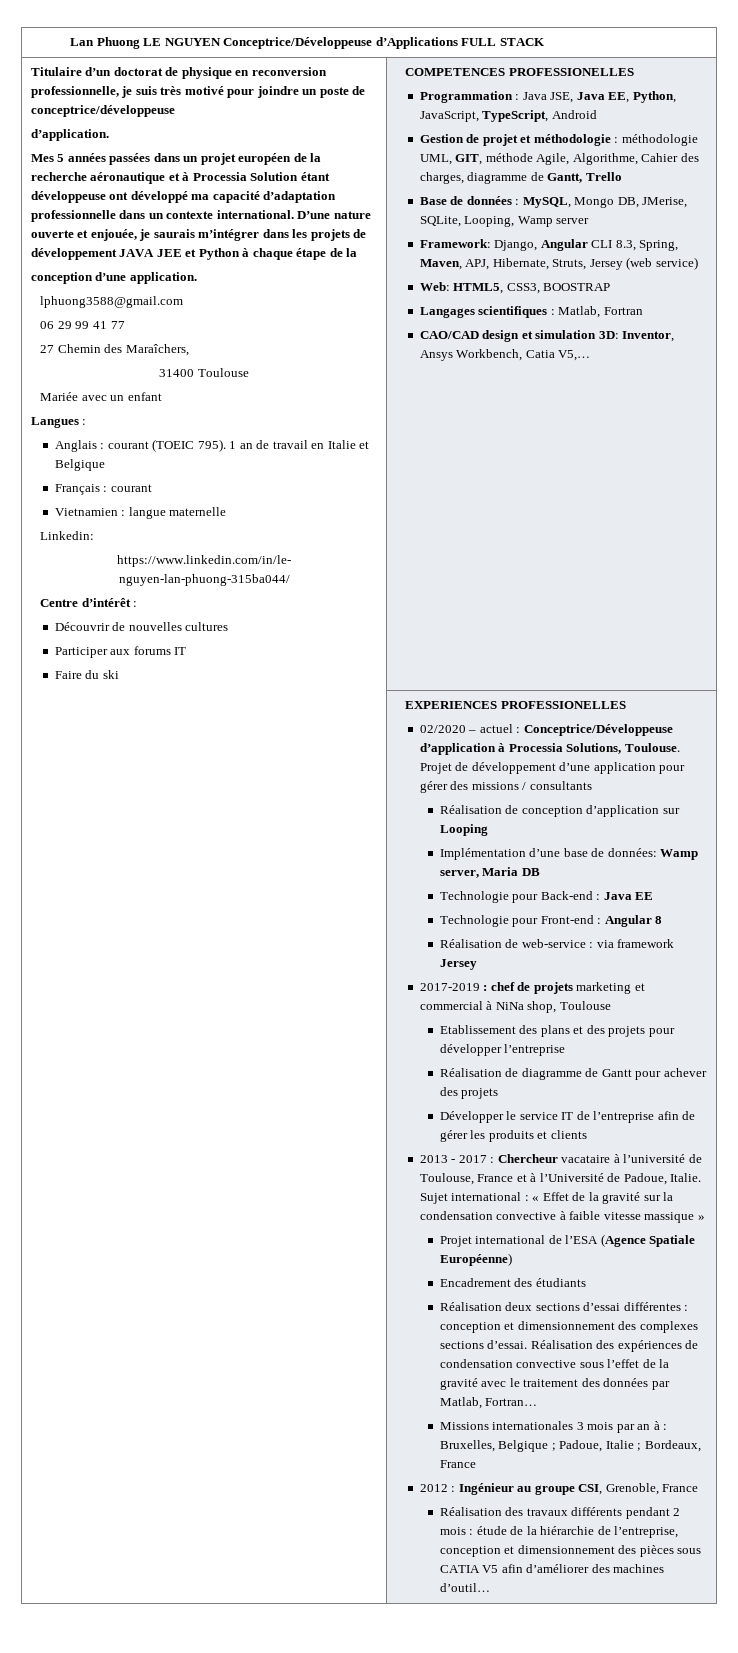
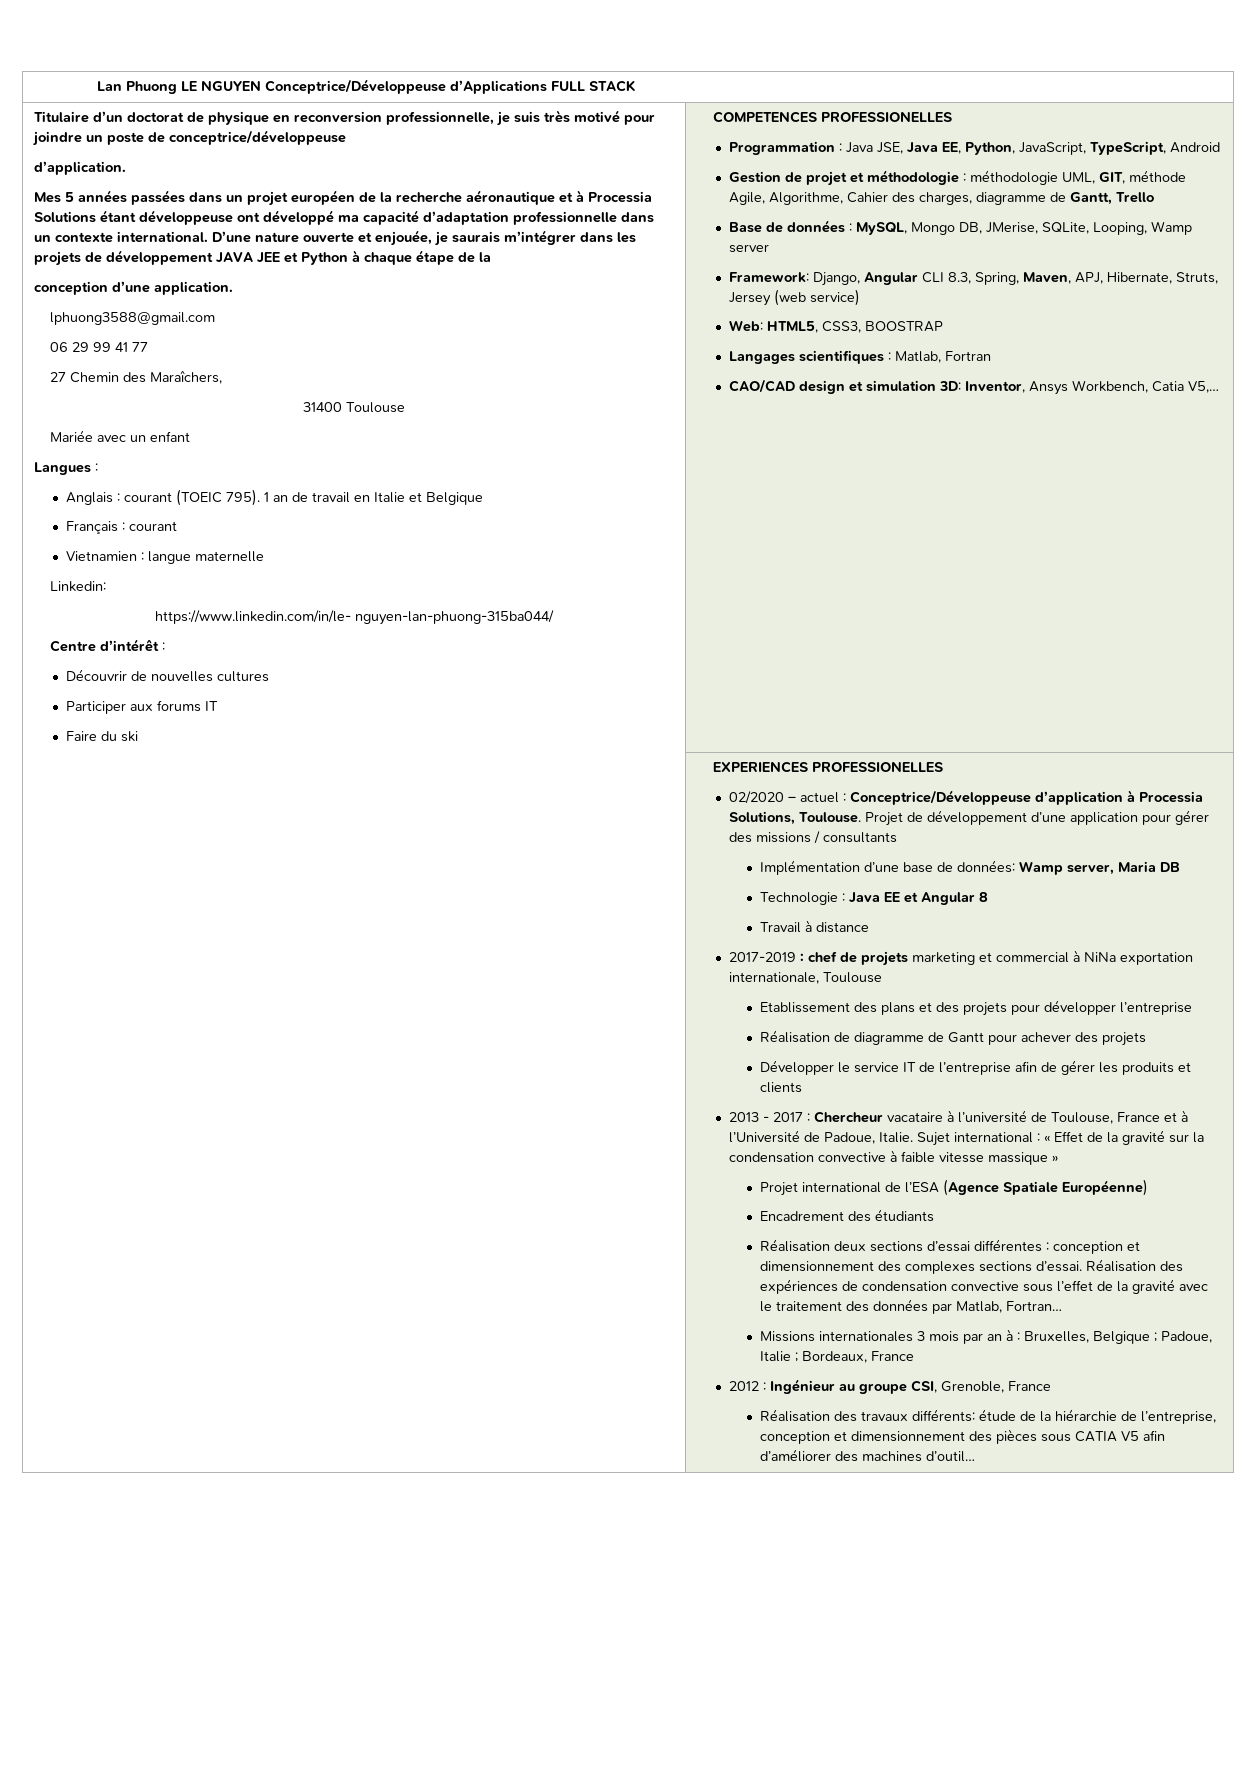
- Mes 5 années passées dans un projet européen de la recherche aéronautique et à Processia Solution étant développeuse ont développé ma capacité d’adaptation professionnelle dans un contexte international.
+ Mes 5 années passées dans un projet européen de la recherche aéronautique et à Processia Solutions étant développeuse ont développé ma capacité d’adaptation professionnelle dans un contexte international.
- Réalisation de conception d’application sur Looping
- Technologie pour Back-end : Java EE
- Technologie pour Front-end : Angular 8
- Réalisation de web-service : via framework Jersey
+ Technologie : Java EE et Angular 8
+ Travail à distance
- 2017-2019 : chef de projets marketing et commercial à NiNa shop, Toulouse
+ 2017-2019 : chef de projets marketing et commercial à NiNa exportation internationale, Toulouse
- Réalisation des travaux différents pendant 2 mois : étude de la hiérarchie de l’entreprise, conception et dimensionnement des pièces sous CATIA V5 afin d’améliorer des machines d’outil…
+ Réalisation des travaux différents: étude de la hiérarchie de l’entreprise, conception et dimensionnement des pièces sous CATIA V5 afin d’améliorer des machines d’outil…

